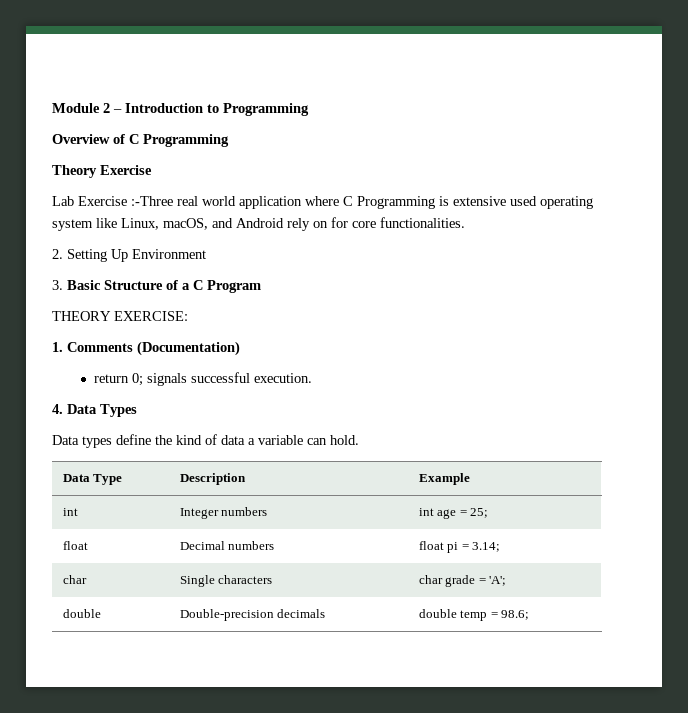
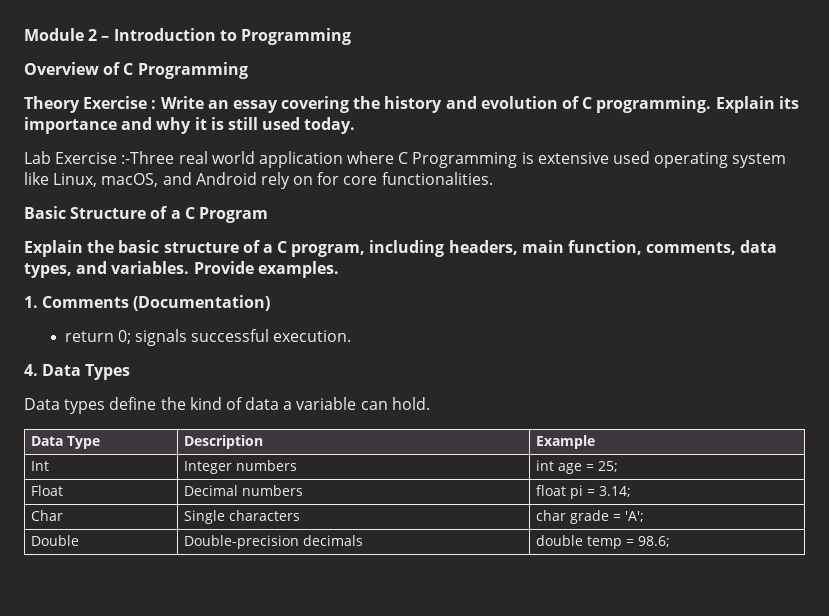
- Theory Exercise
+ Theory Exercise : Write an essay covering the history and evolution of C programming. Explain its importance and why it is still used today.
- 2. Setting Up Environment
- 3. Basic Structure of a C Program
+ Basic Structure of a C Program
- THEORY EXERCISE:
+ Explain the basic structure of a C program, including headers, main function, comments, data types, and variables. Provide examples.
- int | Integer numbers | int age = 25;
+ Int | Integer numbers | int age = 25;
- float | Decimal numbers | float pi = 3.14;
+ Float | Decimal numbers | float pi = 3.14;
- char | Single characters | char grade = 'A';
+ Char | Single characters | char grade = 'A';
- double | Double-precision decimals | double temp = 98.6;
+ Double | Double-precision decimals | double temp = 98.6;

